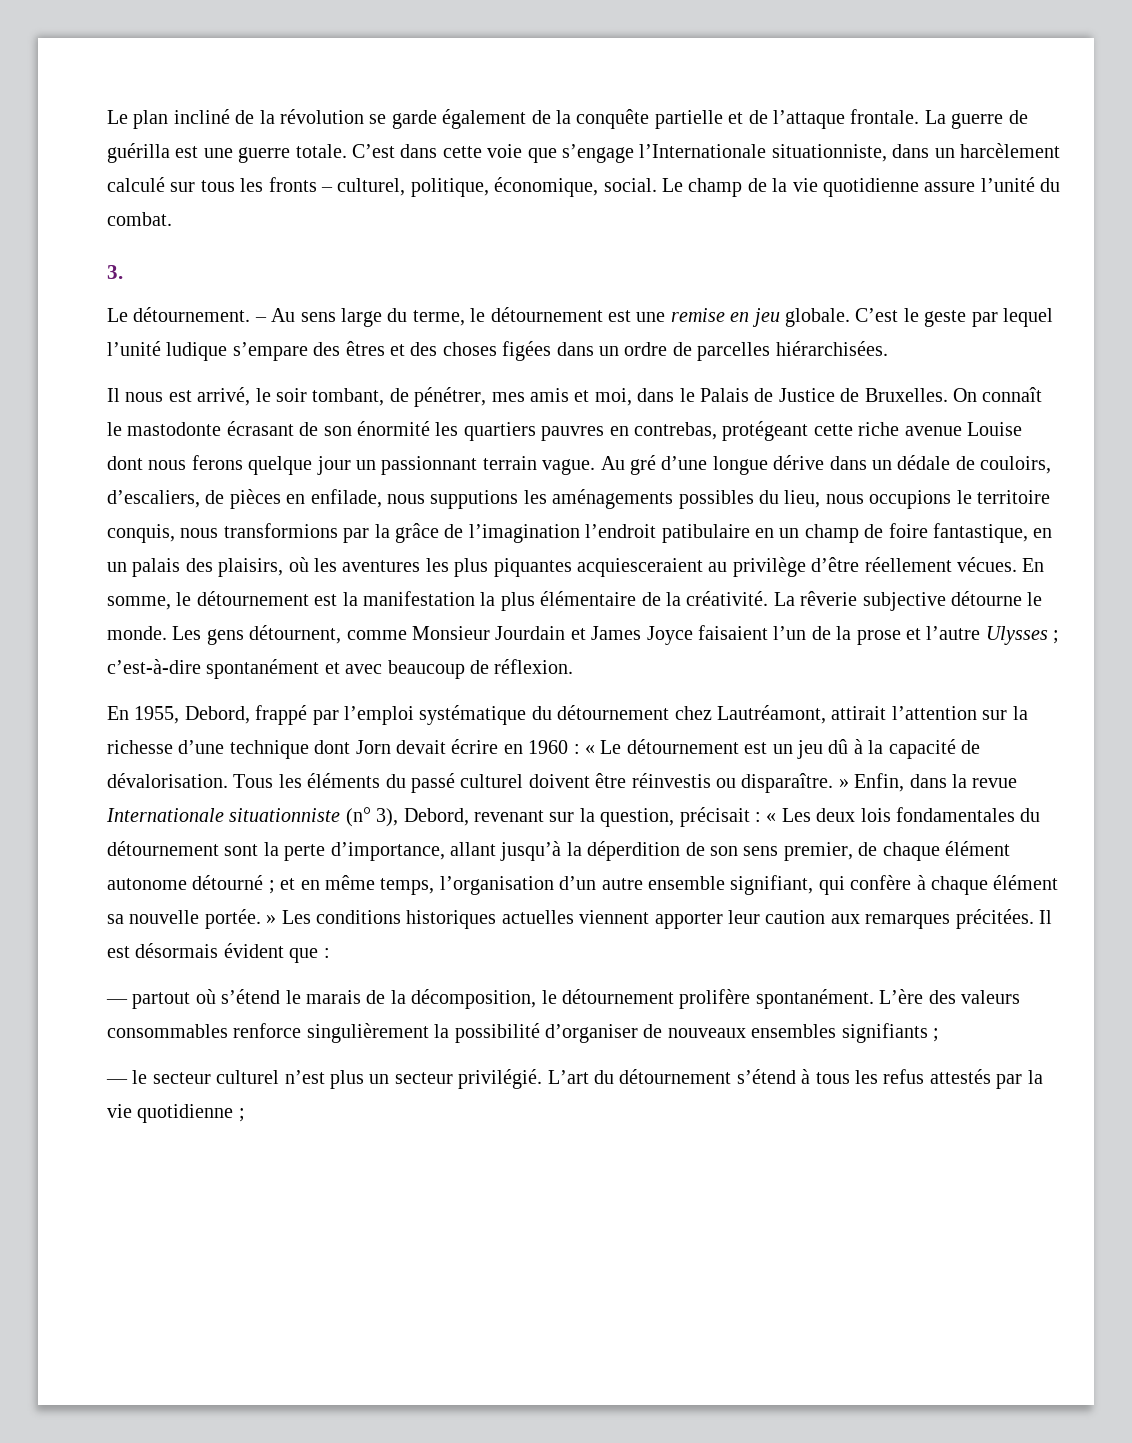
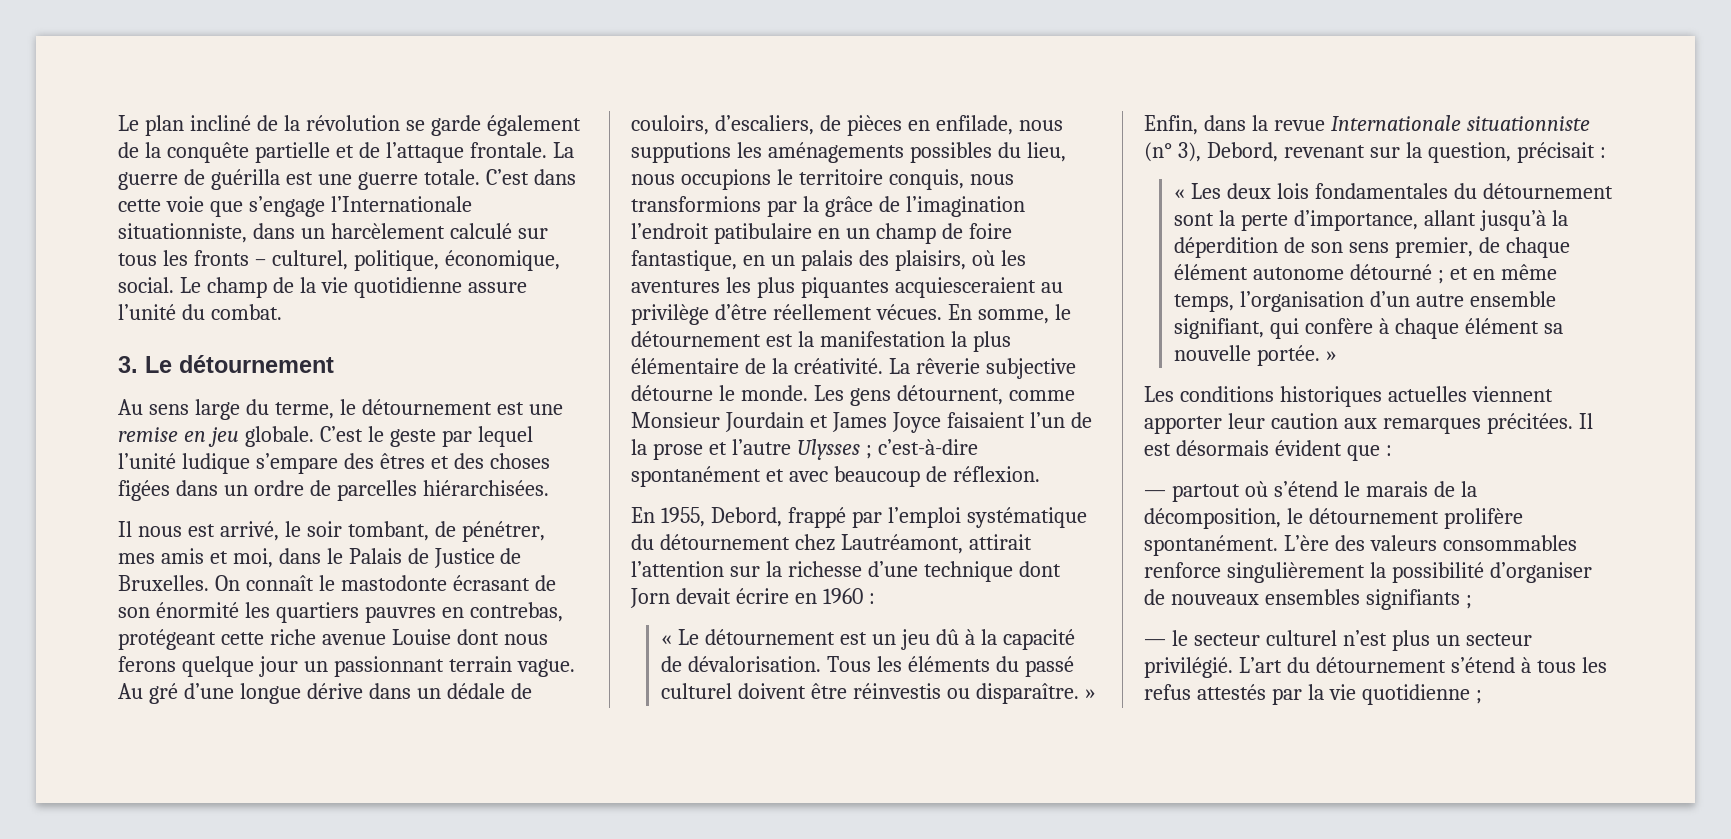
- 3.
- Le détournement. – Au sens large du terme, le détournement est une remise en jeu globale.
+ 3. Le détournement
+ Au sens large du terme, le détournement est une remise en jeu globale.
- En 1955, Debord, frappé par l’emploi systématique du détournement chez Lautréamont, attirait l’attention sur la richesse d’une technique dont Jorn devait écrire en 1960 : « Le détournement est un jeu dû à la capacité de dévalorisation.
+ En 1955, Debord, frappé par l’emploi systématique du détournement chez Lautréamont, attirait l’attention sur la richesse d’une technique dont Jorn devait écrire en 1960 :
+ « Le détournement est un jeu dû à la capacité de dévalorisation.
- Tous les éléments du passé culturel doivent être réinvestis ou disparaître. » Enfin, dans la revue Internationale situationniste (n° 3), Debord, revenant sur la question, précisait : « Les deux lois fondamentales du détournement sont la perte d’importance, allant jusqu’à la déperdition de son sens premier, de chaque élément autonome détourné ;
+ Tous les éléments du passé culturel doivent être réinvestis ou disparaître. »
+ Enfin, dans la revue Internationale situationniste (n° 3), Debord, revenant sur la question, précisait :
+ « Les deux lois fondamentales du détournement sont la perte d’importance, allant jusqu’à la déperdition de son sens premier, de chaque élément autonome détourné ;
- et en même temps, l’organisation d’un autre ensemble signifiant, qui confère à chaque élément sa nouvelle portée. » Les conditions historiques actuelles viennent apporter leur caution aux remarques précitées.
+ et en même temps, l’organisation d’un autre ensemble signifiant, qui confère à chaque élément sa nouvelle portée. »
+ Les conditions historiques actuelles viennent apporter leur caution aux remarques précitées.

